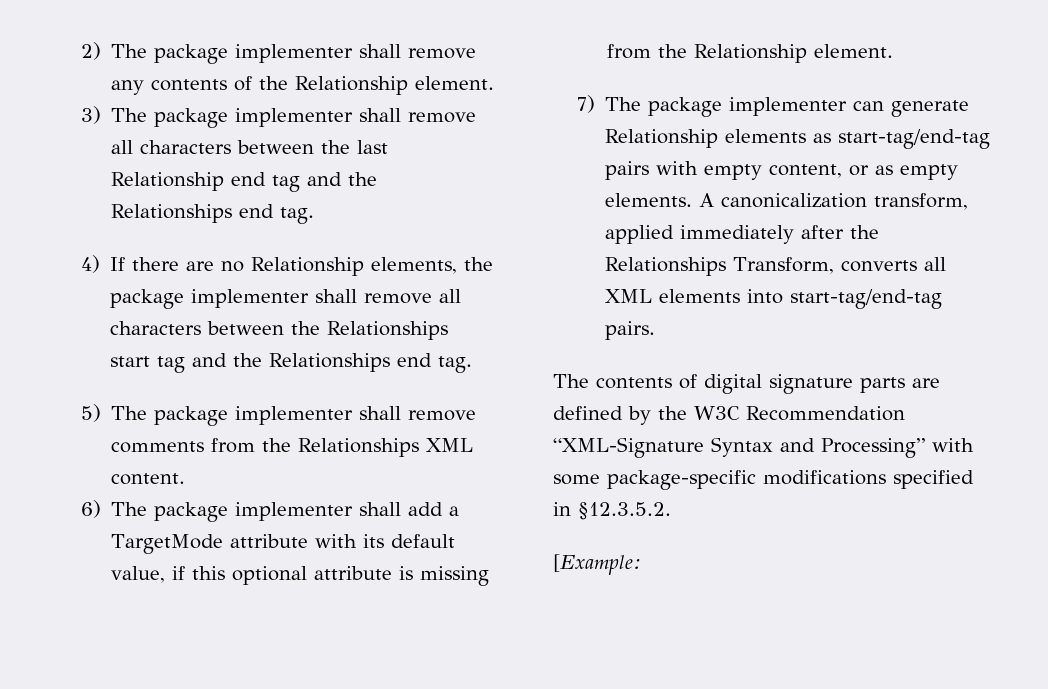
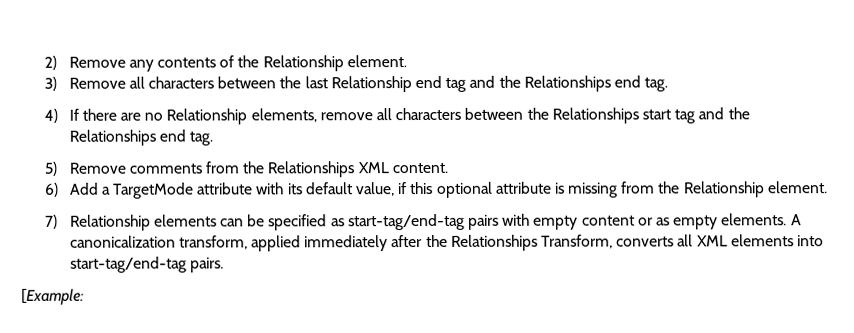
- 2) The package implementer shall remove any contents of the Relationship element.
+ 2) Remove any contents of the Relationship element.
- 3) The package implementer shall remove all characters between the last Relationship end tag and the Relationships end tag.
+ 3) Remove all characters between the last Relationship end tag and the Relationships end tag.
- 4) If there are no Relationship elements, the package implementer shall remove all characters between the Relationships start tag and the Relationships end tag.
+ 4) If there are no Relationship elements, remove all characters between the Relationships start tag and the Relationships end tag.
- 5) The package implementer shall remove comments from the Relationships XML content.
+ 5) Remove comments from the Relationships XML content.
- 6) The package implementer shall add a TargetMode attribute with its default value, if this optional attribute is missing from the Relationship element.
+ 6) Add a TargetMode attribute with its default value, if this optional attribute is missing from the Relationship element.
- 7) The package implementer can generate Relationship elements as start-tag/end-tag pairs with empty content, or as empty elements.
+ 7) Relationship elements can be specified as start-tag/end-tag pairs with empty content or as empty elements.
- The contents of digital signature parts are defined by the W3C Recommendation “XML-Signature Syntax and Processing” with some package-specific modifications specified in §12.3.5.2.

